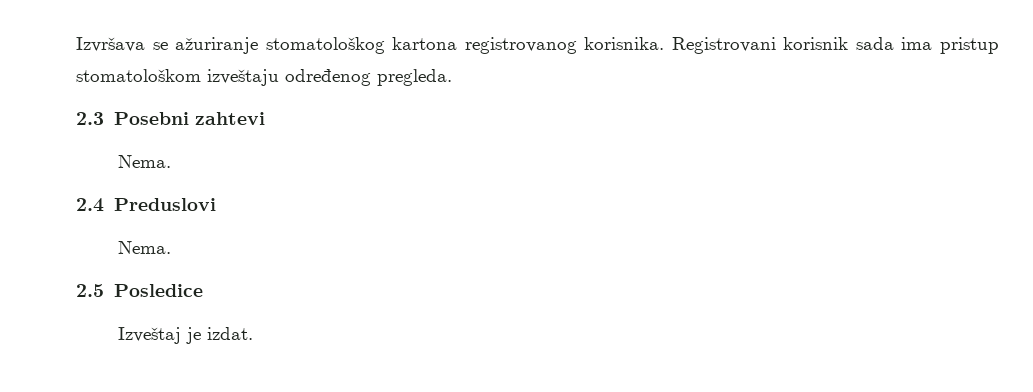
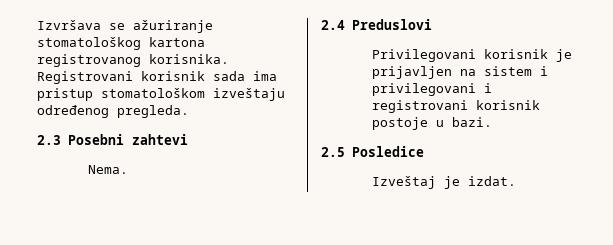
  2.4 Preduslovi
- Nema.
+ Privilegovani korisnik je prijavljen na sistem i privilegovani i registrovani korisnik postoje u bazi.

